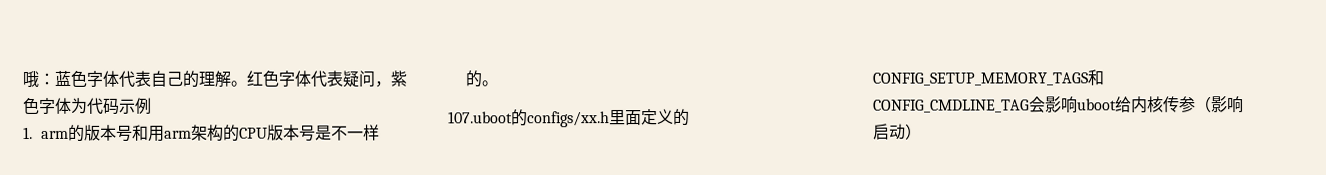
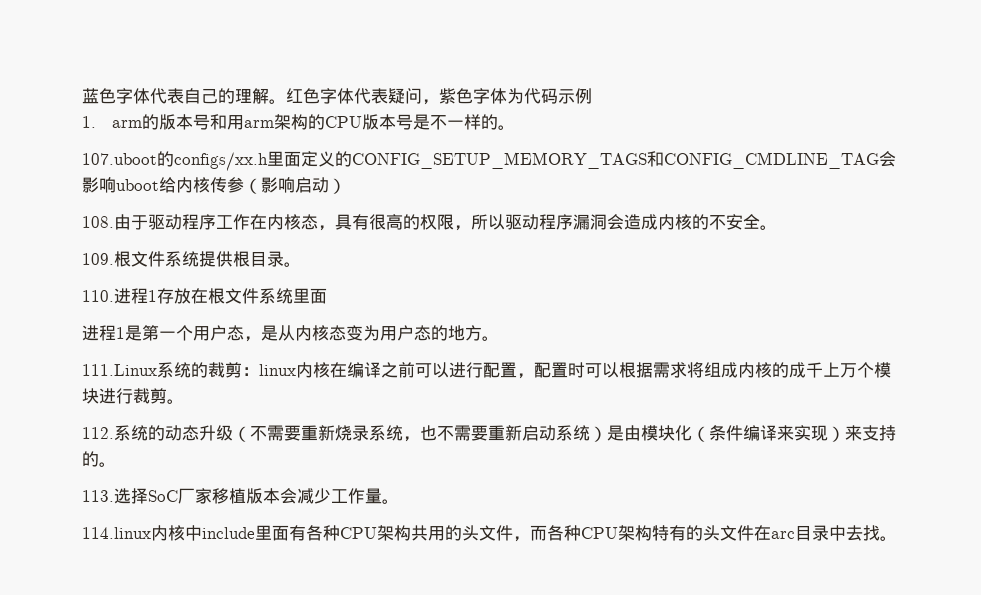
- 哦：蓝色字体代表自己的理解。
+ 蓝色字体代表自己的理解。
+ 108.由于驱动程序工作在内核态，具有很高的权限，所以驱动程序漏洞会造成内核的不安全。
+ 109.根文件系统提供根目录。
+ 110.进程1存放在根文件系统里面
+ 进程1是第一个用户态，是从内核态变为用户态的地方。
+ 111.Linux系统的裁剪：linux内核在编译之前可以进行配置，配置时可以根据需求将组成内核的成千上万个模块进行裁剪。
+ 112.系统的动态升级（不需要重新烧录系统，也不需要重新启动系统）是由模块化（条件编译来实现）来支持的。
+ 113.选择SoC厂家移植版本会减少工作量。
+ 114.linux内核中include里面有各种CPU架构共用的头文件，而各种CPU架构特有的头文件在arc目录中去找。

